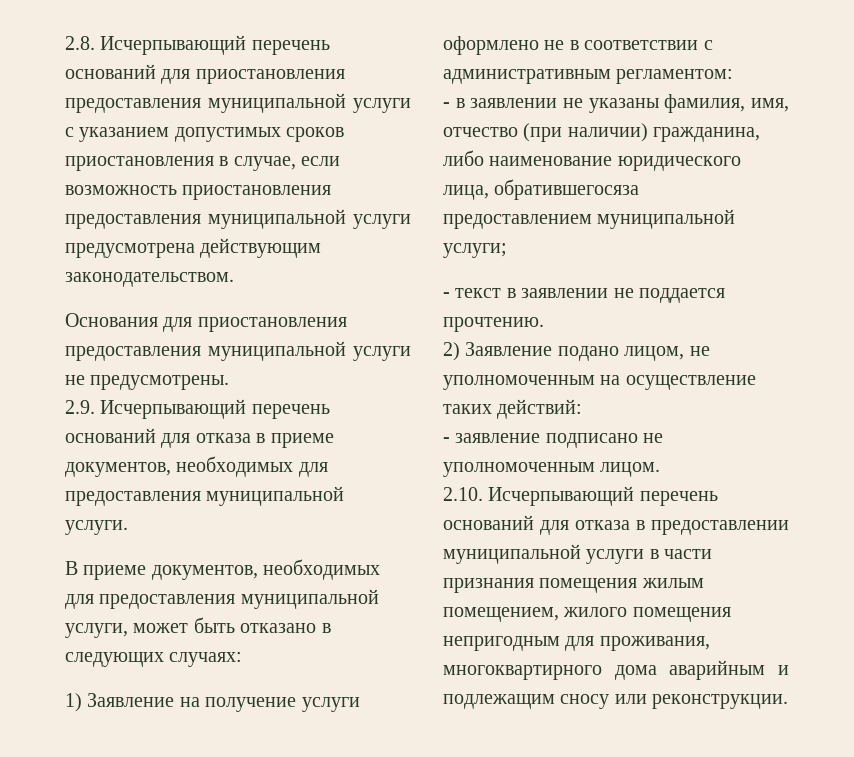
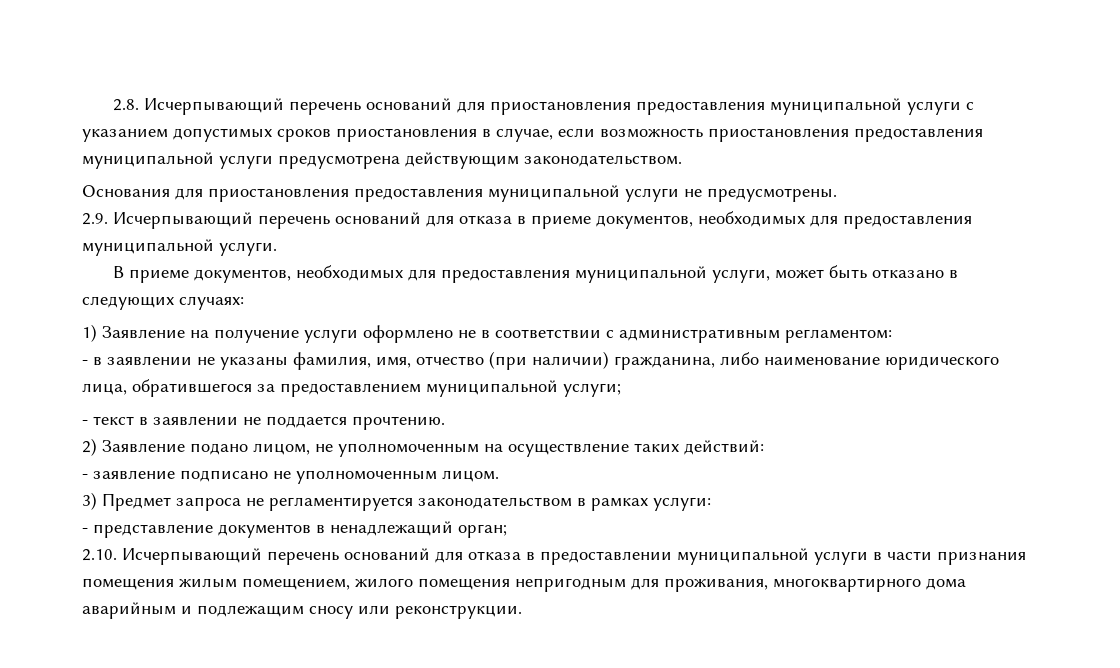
- - в заявлении не указаны фамилия, имя, отчество (при наличии) гражданина, либо наименование юридического лица, обратившегосяза предоставлением муниципальной услуги;
+ - в заявлении не указаны фамилия, имя, отчество (при наличии) гражданина, либо наименование юридического лица, обратившегося за предоставлением муниципальной услуги;
+ 3) Предмет запроса не регламентируется законодательством в рамках услуги:
+ - представление документов в ненадлежащий орган;

